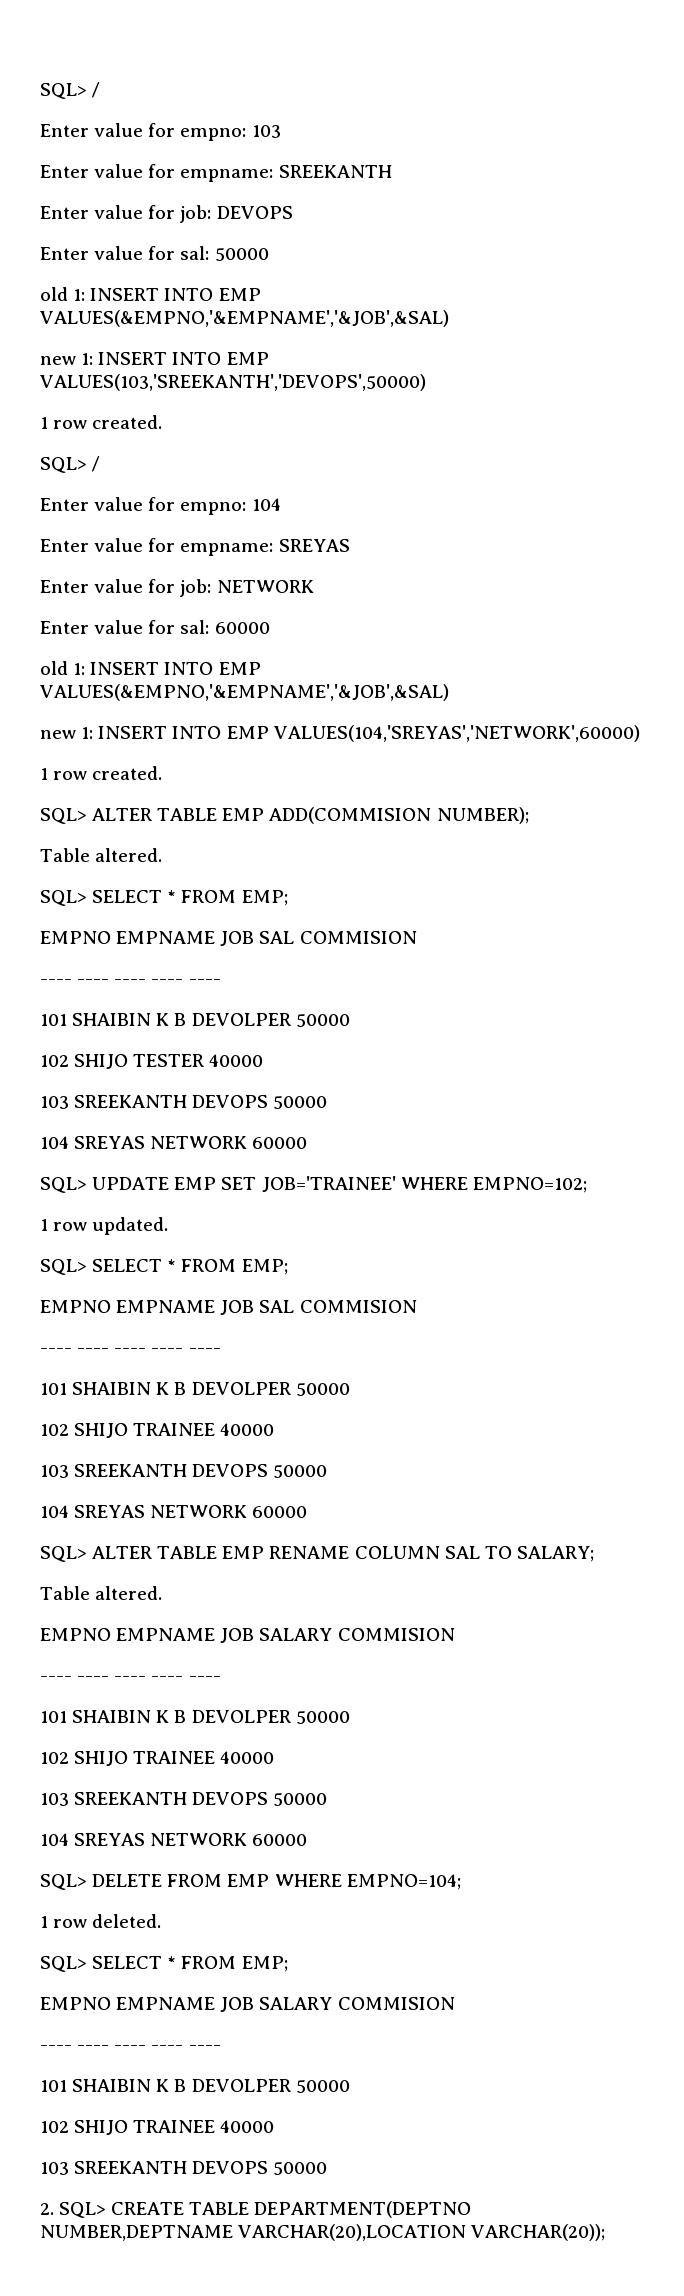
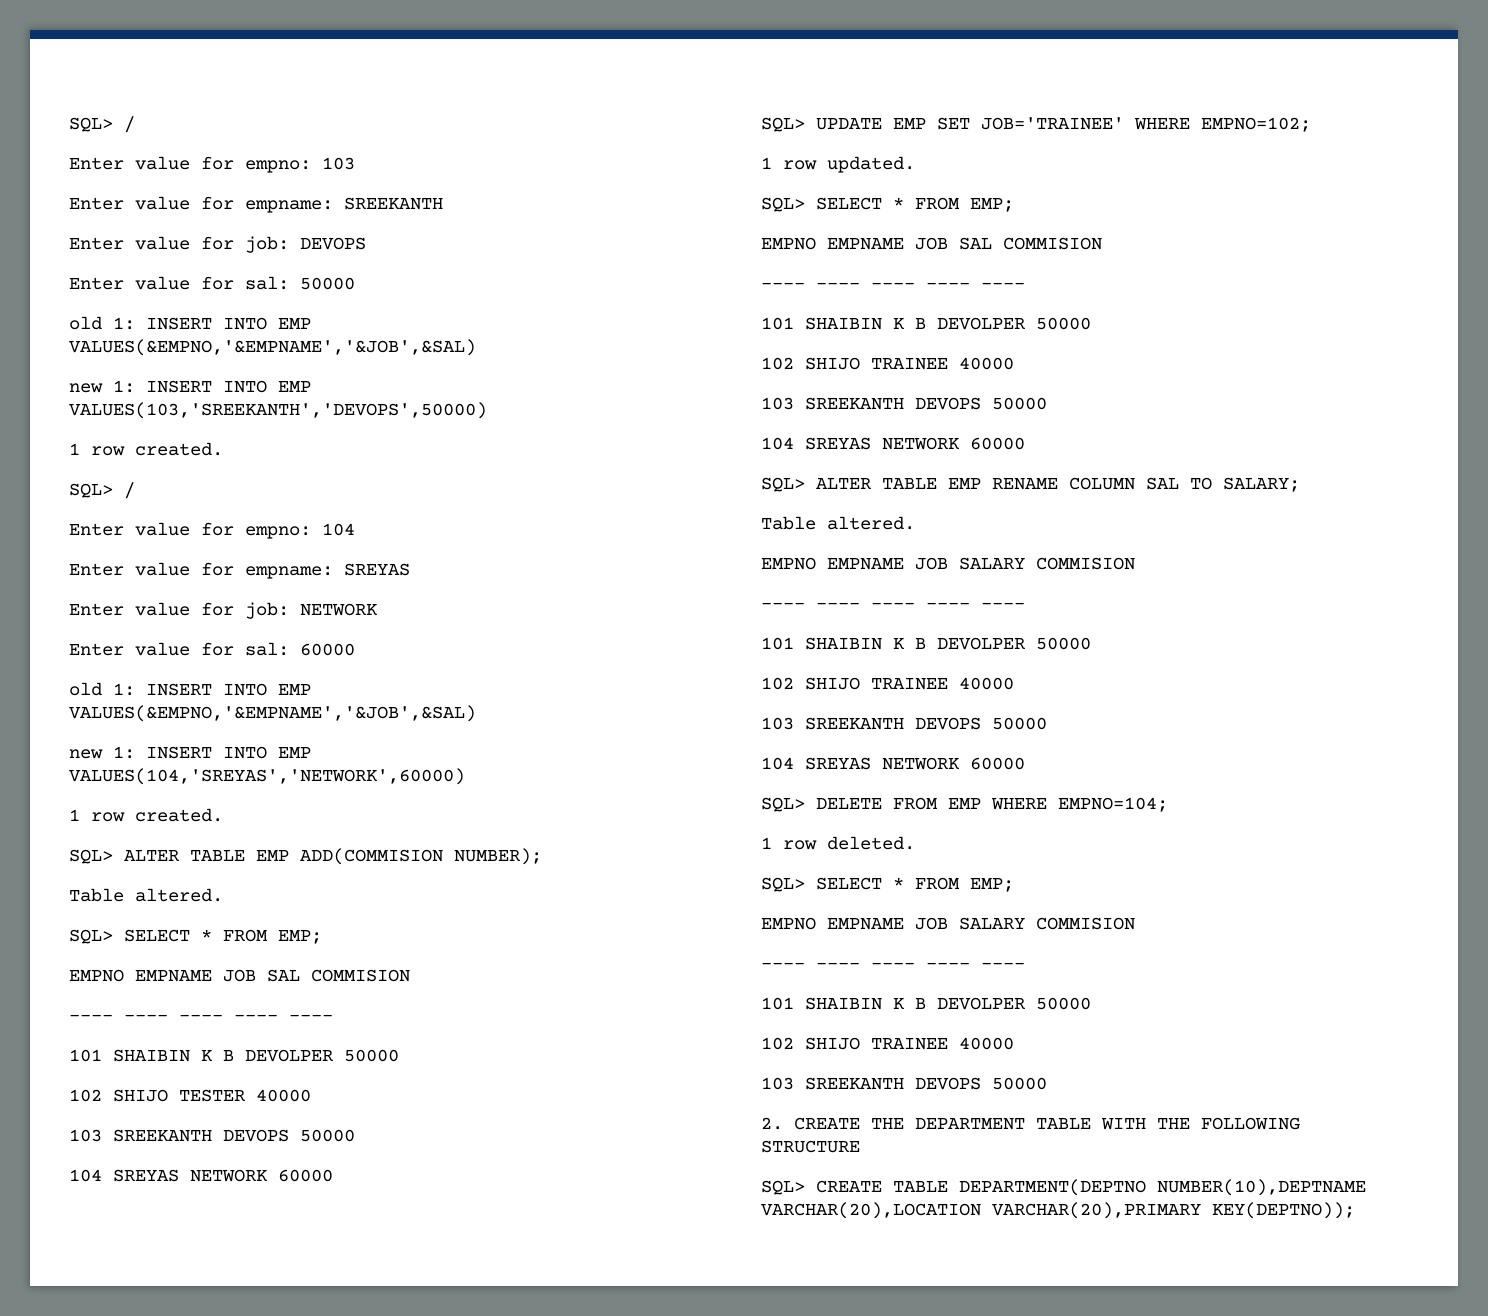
- 2. SQL> CREATE TABLE DEPARTMENT(DEPTNO NUMBER,DEPTNAME VARCHAR(20),LOCATION VARCHAR(20));
+ 2. CREATE THE DEPARTMENT TABLE WITH THE FOLLOWING STRUCTURE
+ SQL> CREATE TABLE DEPARTMENT(DEPTNO NUMBER(10),DEPTNAME VARCHAR(20),LOCATION VARCHAR(20),PRIMARY KEY(DEPTNO));

